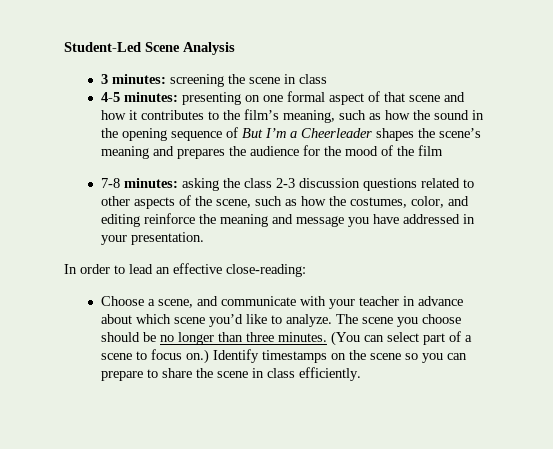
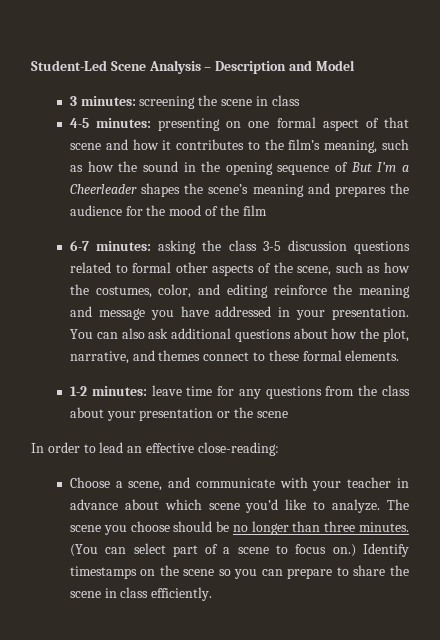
- Student-Led Scene Analysis
+ Student-Led Scene Analysis – Description and Model
- 7-8 minutes: asking the class 2-3 discussion questions related to other aspects of the scene, such as how the costumes, color, and editing reinforce the meaning and message you have addressed in your presentation.
+ 6-7 minutes: asking the class 3-5 discussion questions related to formal other aspects of the scene, such as how the costumes, color, and editing reinforce the meaning and message you have addressed in your presentation. You can also ask additional questions about how the plot, narrative, and themes connect to these formal elements.
+ 1-2 minutes: leave time for any questions from the class about your presentation or the scene

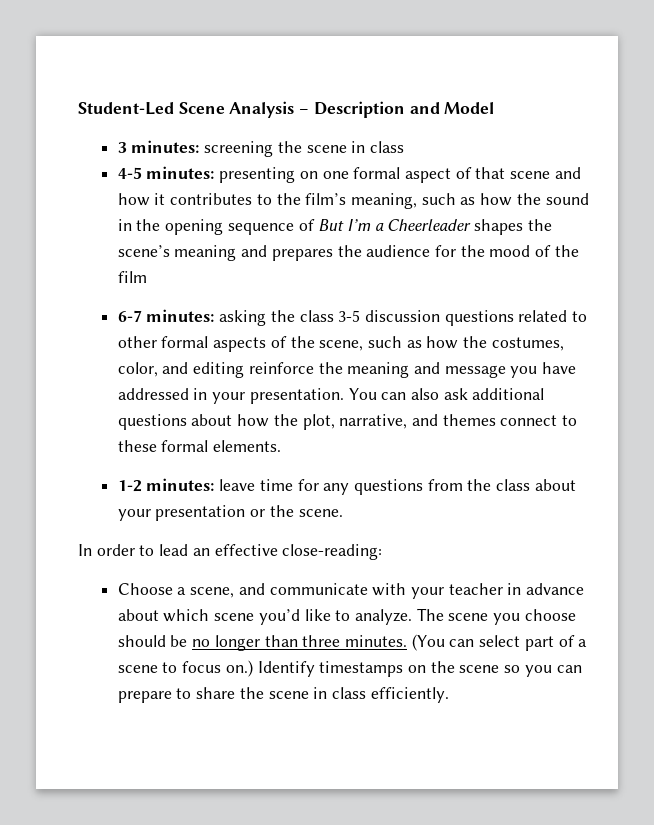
- 6-7 minutes: asking the class 3-5 discussion questions related to formal other aspects of the scene, such as how the costumes, color, and editing reinforce the meaning and message you have addressed in your presentation.
+ 6-7 minutes: asking the class 3-5 discussion questions related to other formal aspects of the scene, such as how the costumes, color, and editing reinforce the meaning and message you have addressed in your presentation.
- 1-2 minutes: leave time for any questions from the class about your presentation or the scene
+ 1-2 minutes: leave time for any questions from the class about your presentation or the scene.

